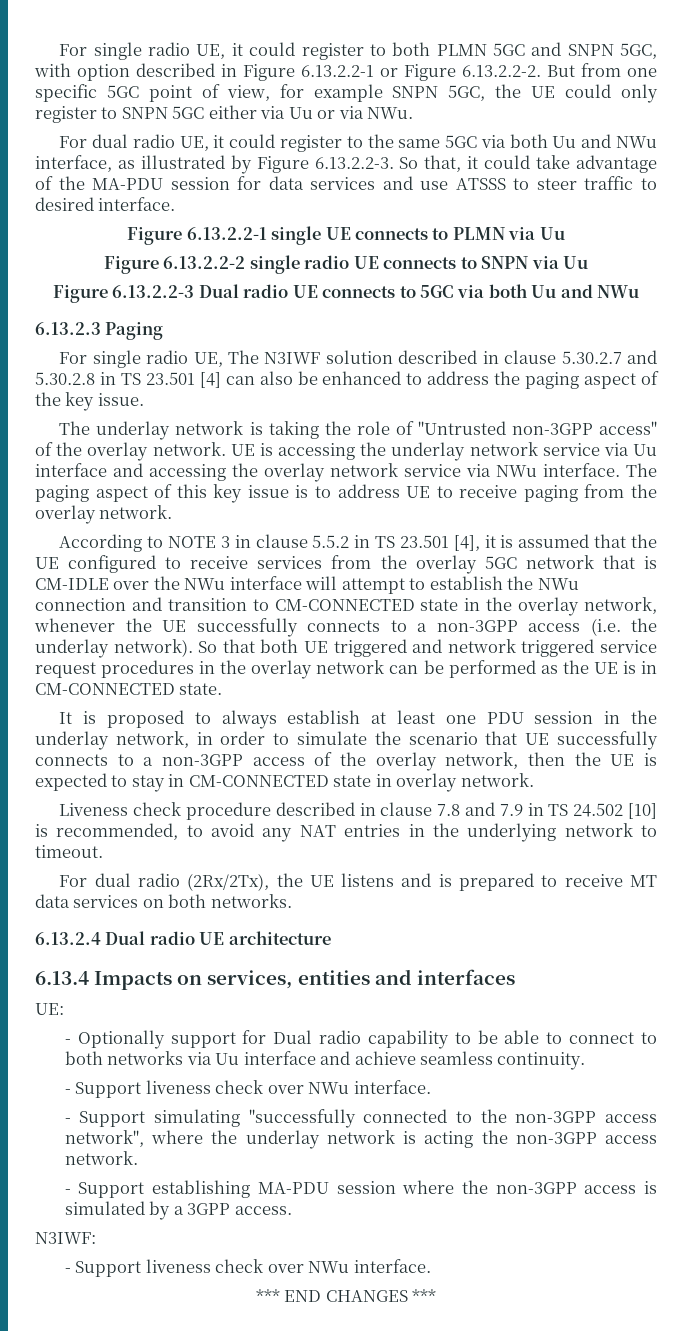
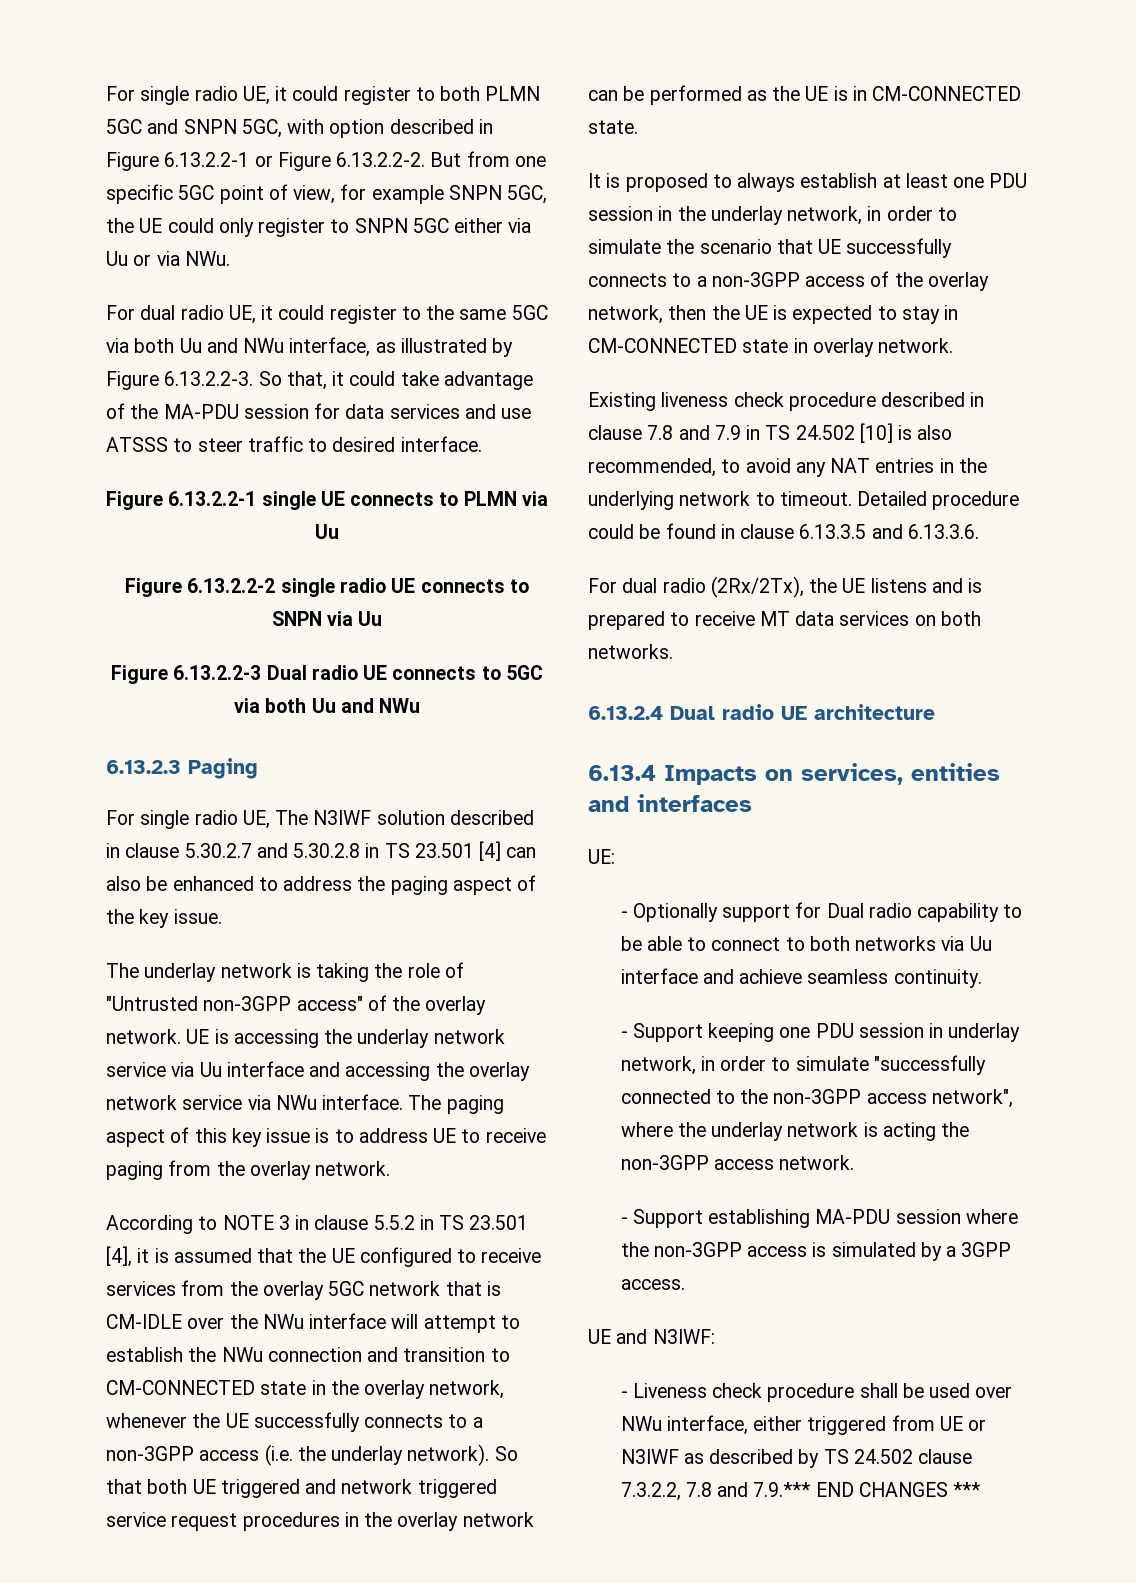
- Liveness check procedure described in clause 7.8 and 7.9 in TS 24.502 [10] is recommended, to avoid any NAT entries in the underlying network to timeout.
+ Existing liveness check procedure described in clause 7.8 and 7.9 in TS 24.502 [10] is also recommended, to avoid any NAT entries in the underlying network to timeout. Detailed procedure could be found in clause 6.13.3.5 and 6.13.3.6.
  - Optionally support for Dual radio capability to be able to connect to both networks via Uu interface and achieve seamless continuity.
- - Support liveness check over NWu interface.
- - Support simulating "successfully connected to the non-3GPP access network", where the underlay network is acting the non-3GPP access network.
+ - Support keeping one PDU session in underlay network, in order to simulate "successfully connected to the non-3GPP access network", where the underlay network is acting the non-3GPP access network.
- N3IWF:
- - Support liveness check over NWu interface.
- *** END CHANGES ***
+ UE and N3IWF:
+ - Liveness check procedure shall be used over NWu interface, either triggered from UE or N3IWF as described by TS 24.502 clause 7.3.2.2, 7.8 and 7.9.*** END CHANGES ***

